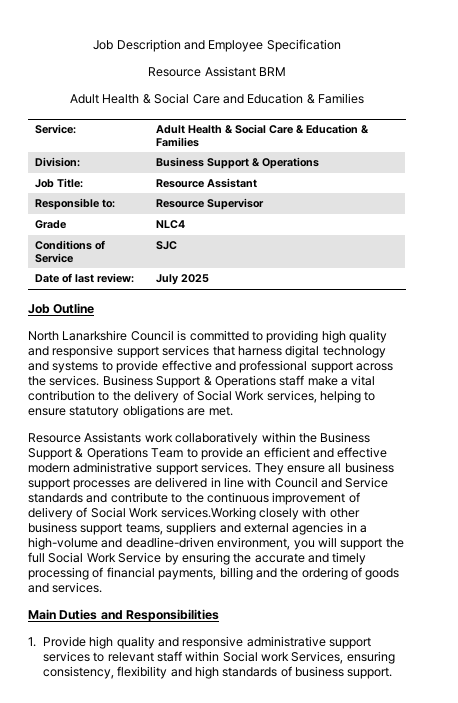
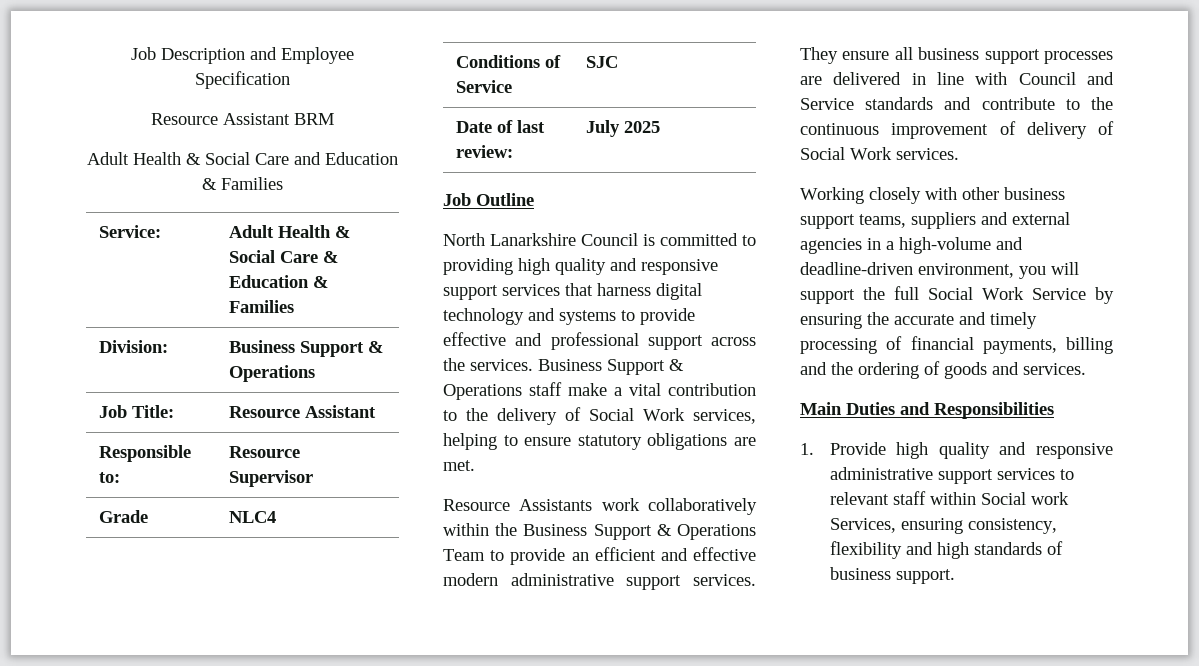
- They ensure all business support processes are delivered in line with Council and Service standards and contribute to the continuous improvement of delivery of Social Work services.Working closely with other business support teams, suppliers and external agencies in a high-volume and deadline-driven environment, you will support the full Social Work Service by ensuring the accurate and timely processing of financial payments, billing and the ordering of goods and services.
+ They ensure all business support processes are delivered in line with Council and Service standards and contribute to the continuous improvement of delivery of Social Work services.
+ Working closely with other business support teams, suppliers and external agencies in a high-volume and deadline-driven environment, you will support the full Social Work Service by ensuring the accurate and timely processing of financial payments, billing and the ordering of goods and services.

